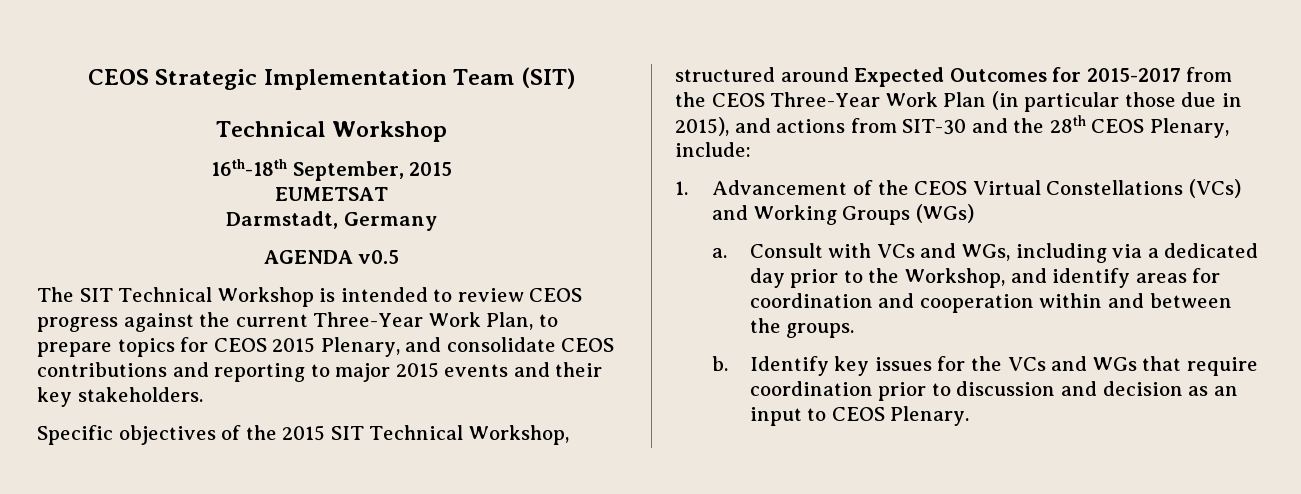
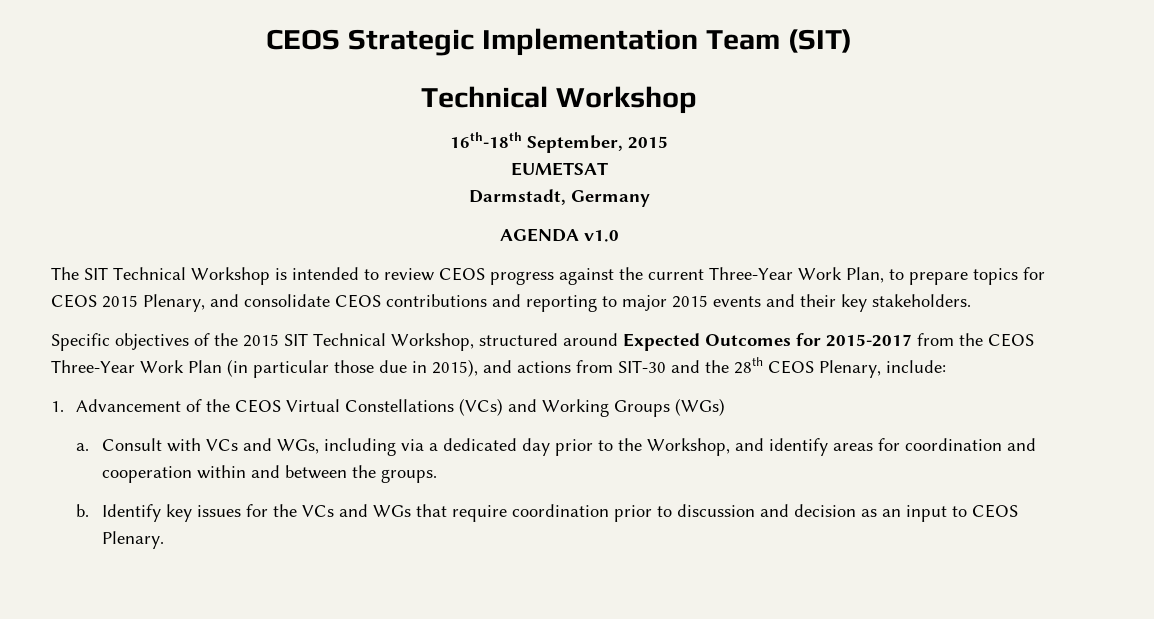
- AGENDA v0.5
+ AGENDA v1.0

